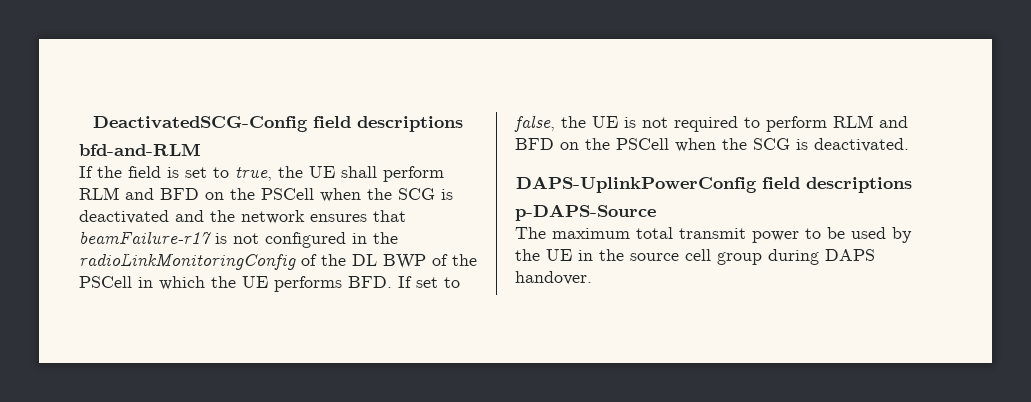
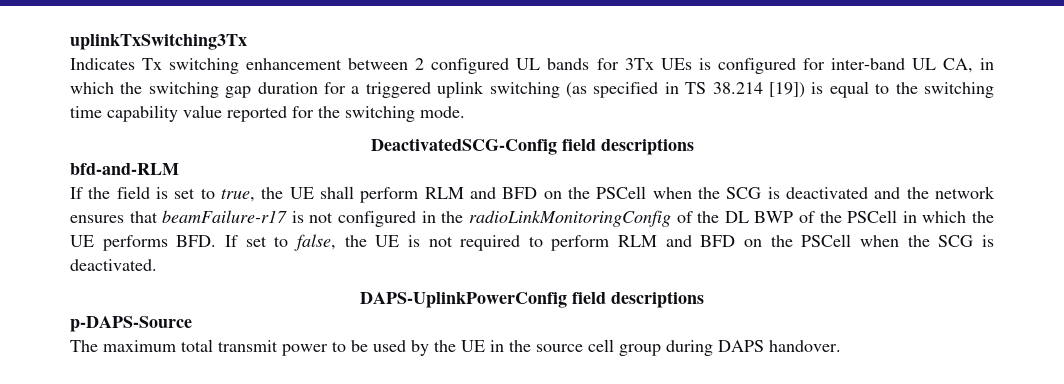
+ uplinkTxSwitching3Tx
+ Indicates Tx switching enhancement between 2 configured UL bands for 3Tx UEs is configured for inter-band UL CA, in which the switching gap duration for a triggered uplink switching (as specified in TS 38.214 [19]) is equal to the switching time capability value reported for the switching mode.

